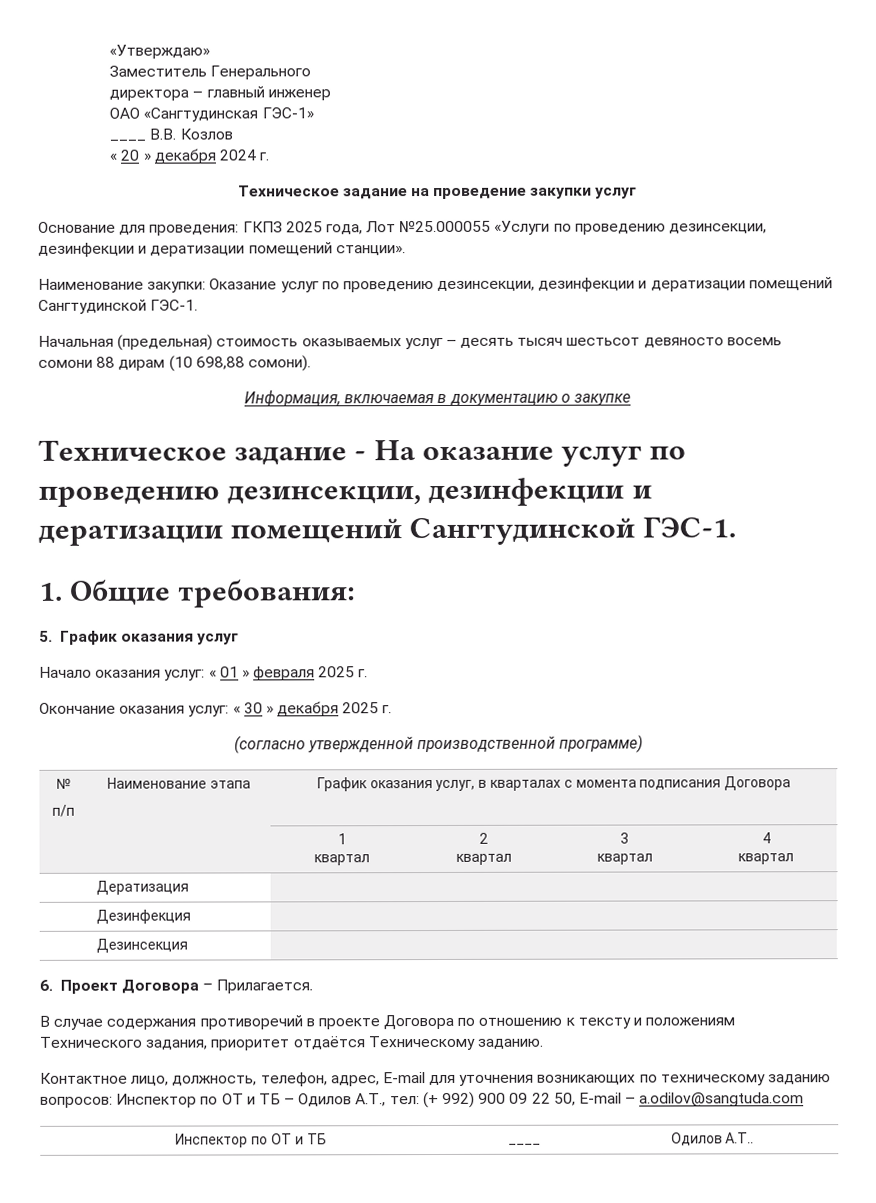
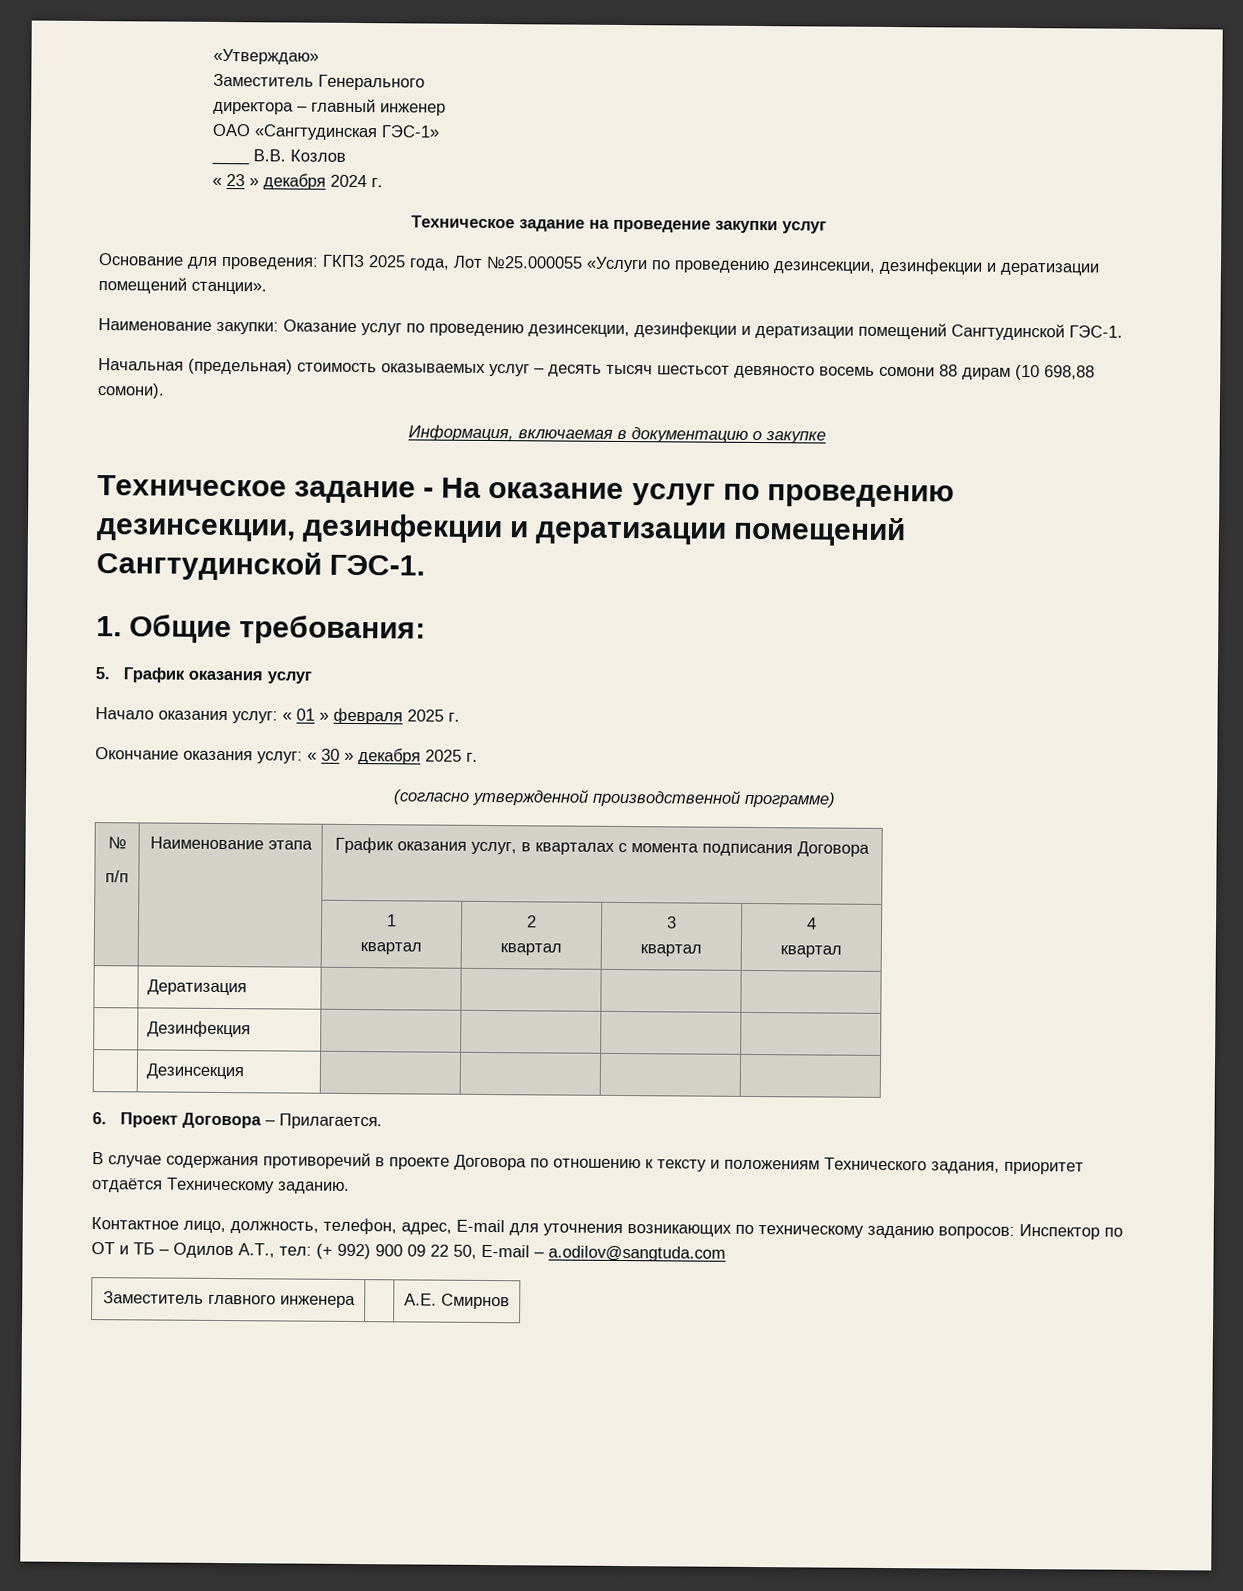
- « 20 » декабря 2024 г.
+ « 23 » декабря 2024 г.
- Инспектор по ОТ и ТБ | ____ | Одилов А.Т..
+ Заместитель главного инженера | | А.Е. Смирнов

